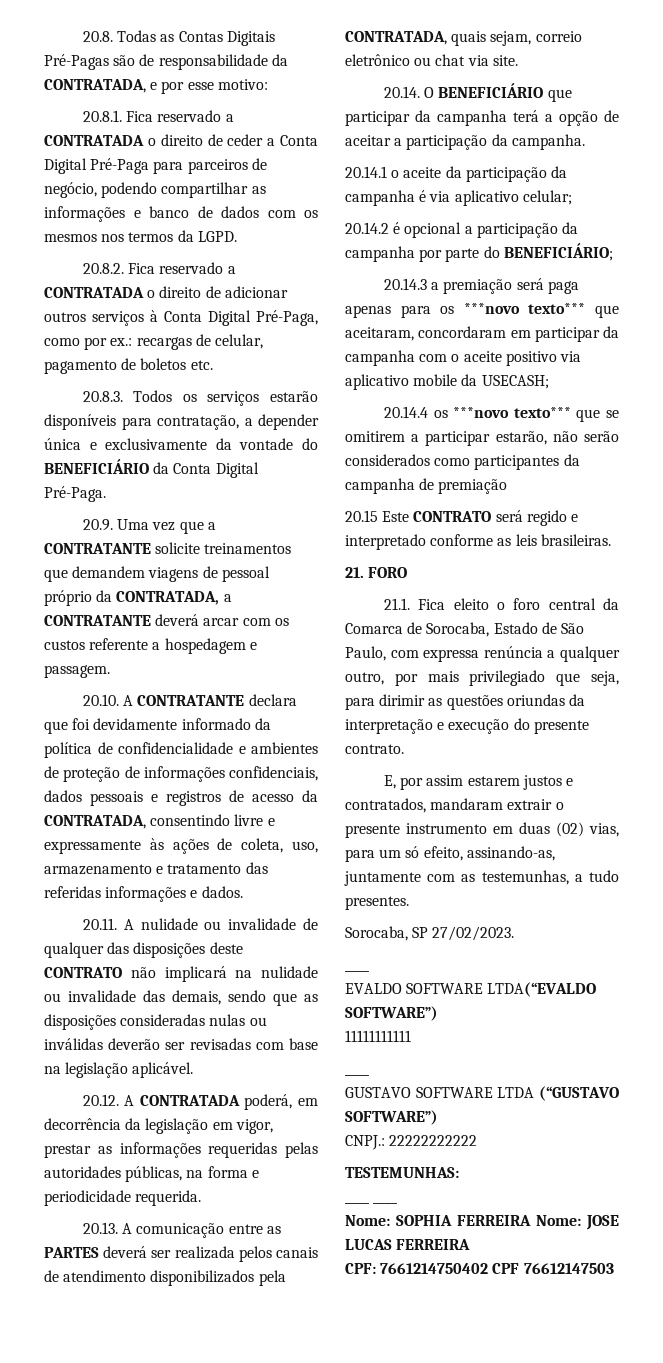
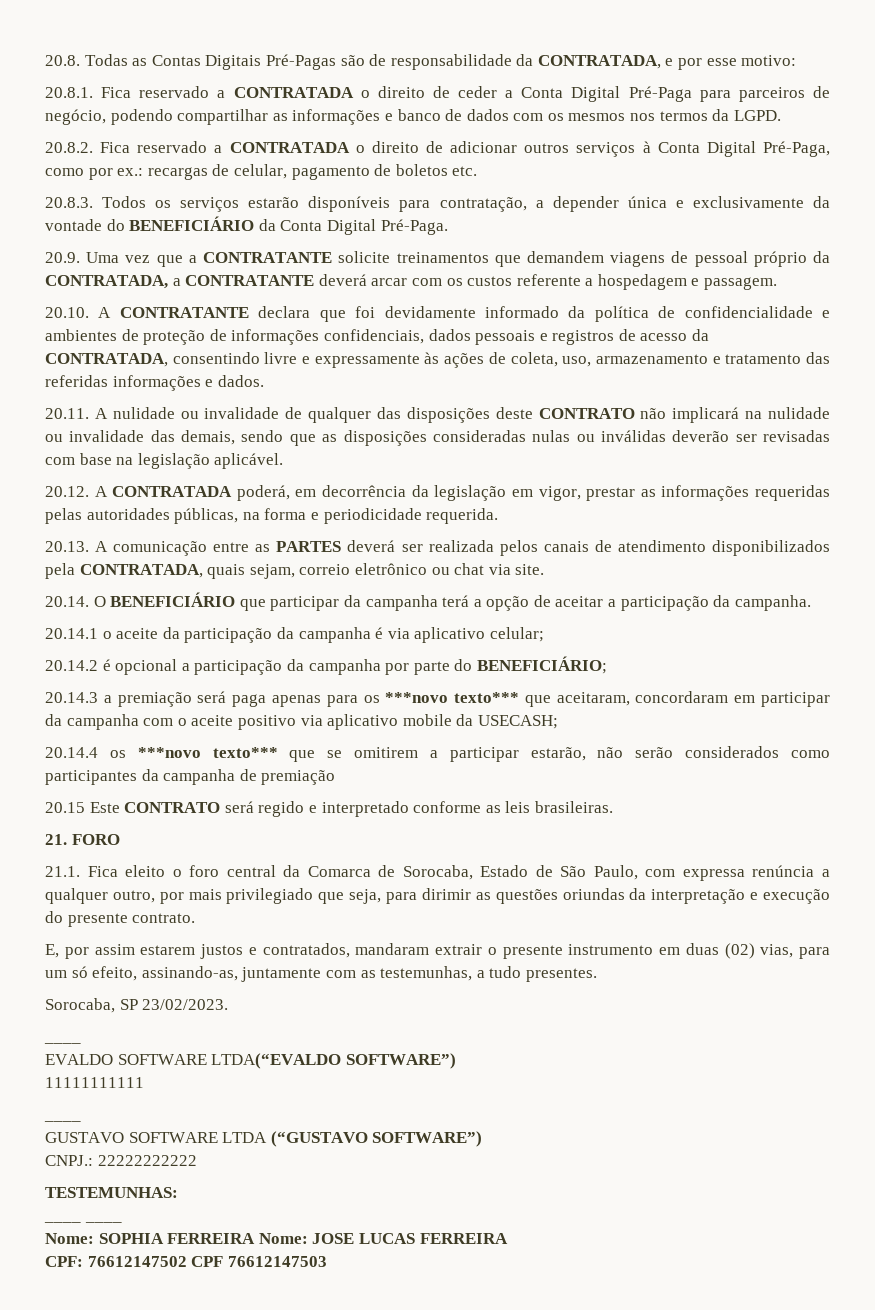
- Sorocaba, SP 27/02/2023.
+ Sorocaba, SP 23/02/2023.
- CPF: 7661214750402 CPF 76612147503
+ CPF: 76612147502 CPF 76612147503

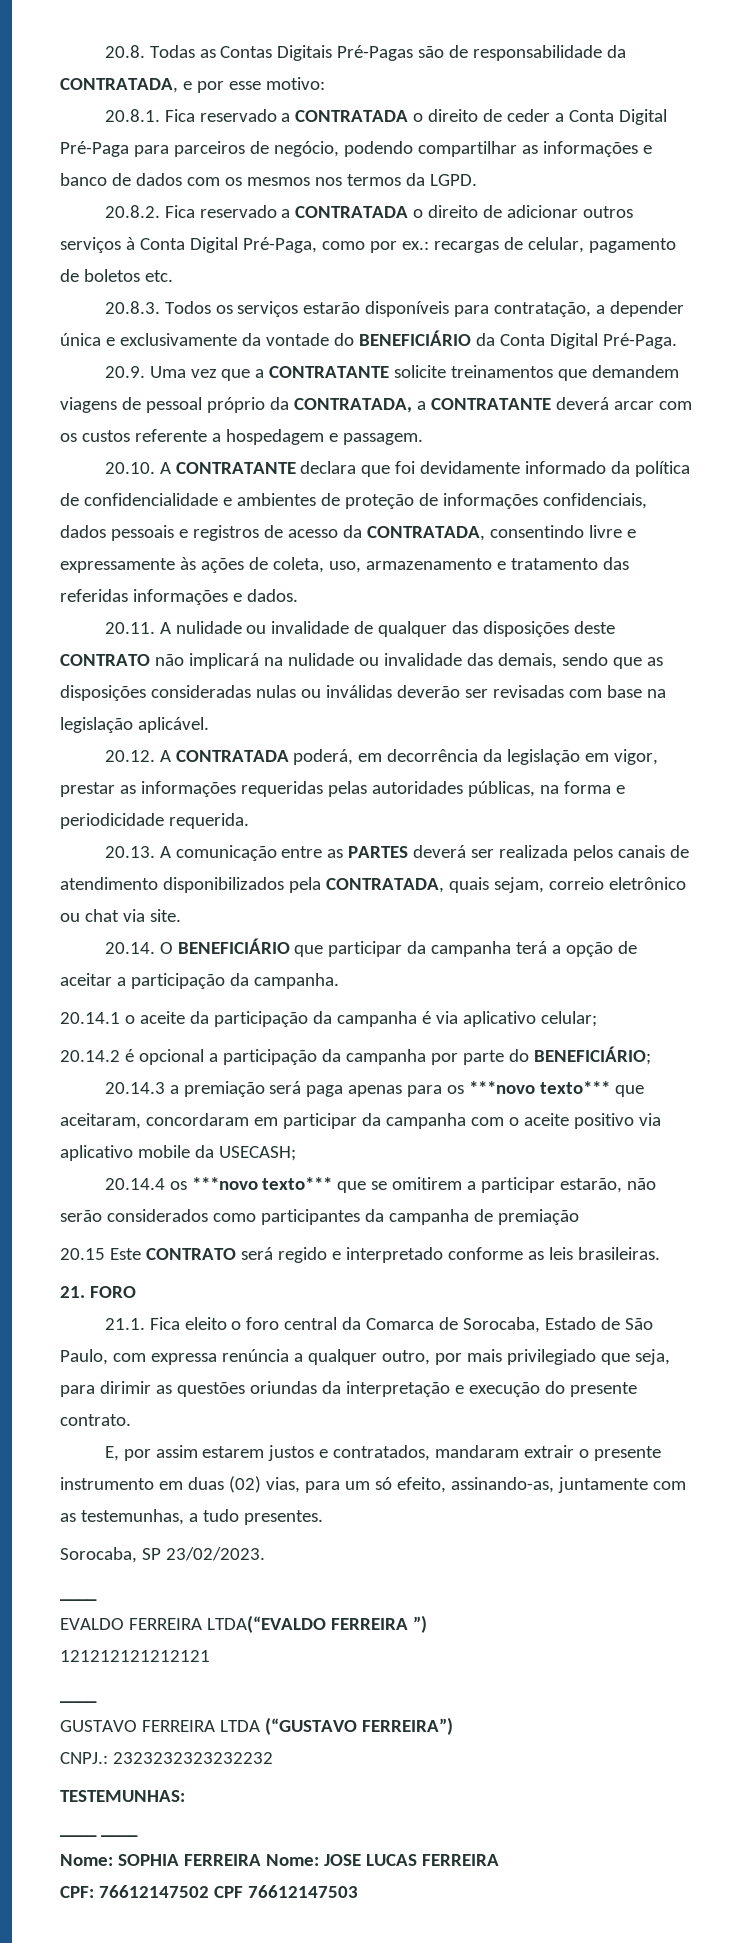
- EVALDO SOFTWARE LTDA(“EVALDO SOFTWARE”)
- 11111111111
+ EVALDO FERREIRA LTDA(“EVALDO FERREIRA ”)
+ 121212121212121
- GUSTAVO SOFTWARE LTDA (“GUSTAVO SOFTWARE”)
+ GUSTAVO FERREIRA LTDA (“GUSTAVO FERREIRA”)
- CNPJ.: 22222222222
+ CNPJ.: 2323232323232232

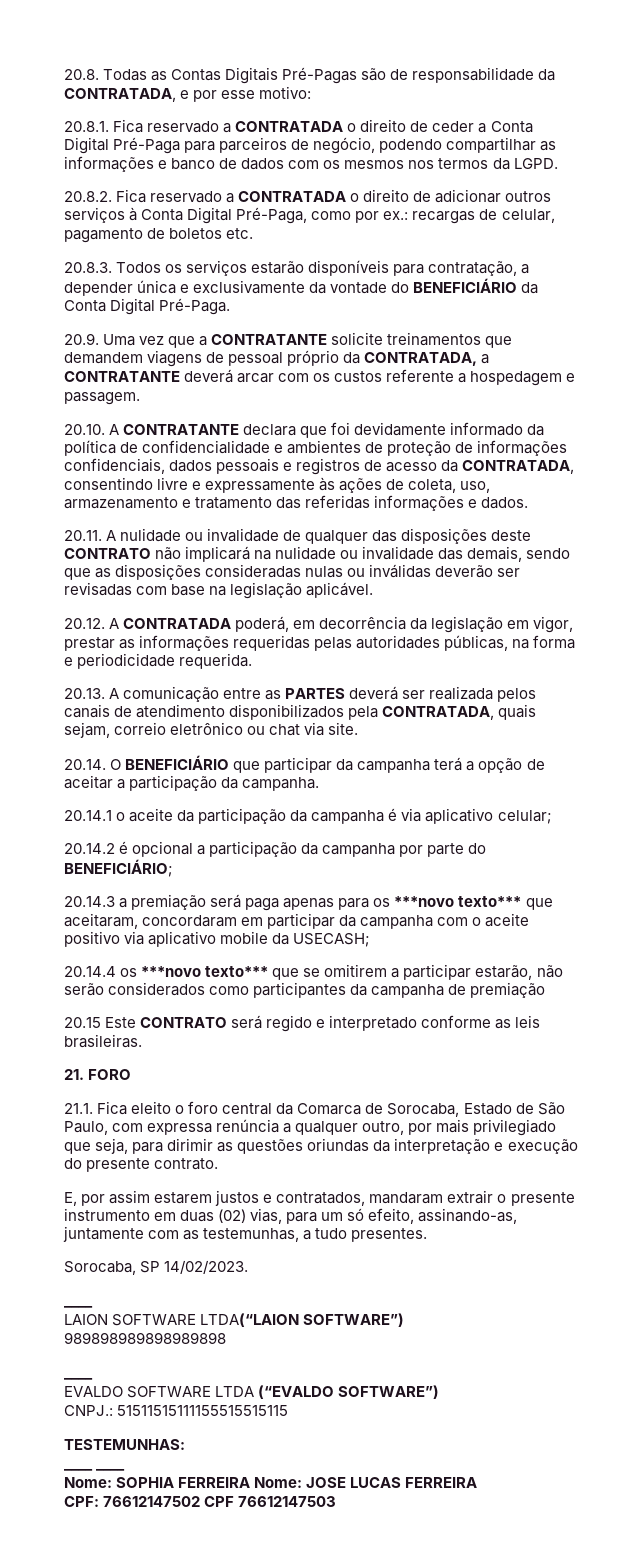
- Sorocaba, SP 23/02/2023.
+ Sorocaba, SP 14/02/2023.
  ____
- EVALDO FERREIRA LTDA(“EVALDO FERREIRA ”)
- 121212121212121
+ LAION SOFTWARE LTDA(“LAION SOFTWARE”)
+ 989898989898989898
  ____
- GUSTAVO FERREIRA LTDA (“GUSTAVO FERREIRA”)
+ EVALDO SOFTWARE LTDA (“EVALDO SOFTWARE”)
- CNPJ.: 2323232323232232
+ CNPJ.: 51511515111155515515115

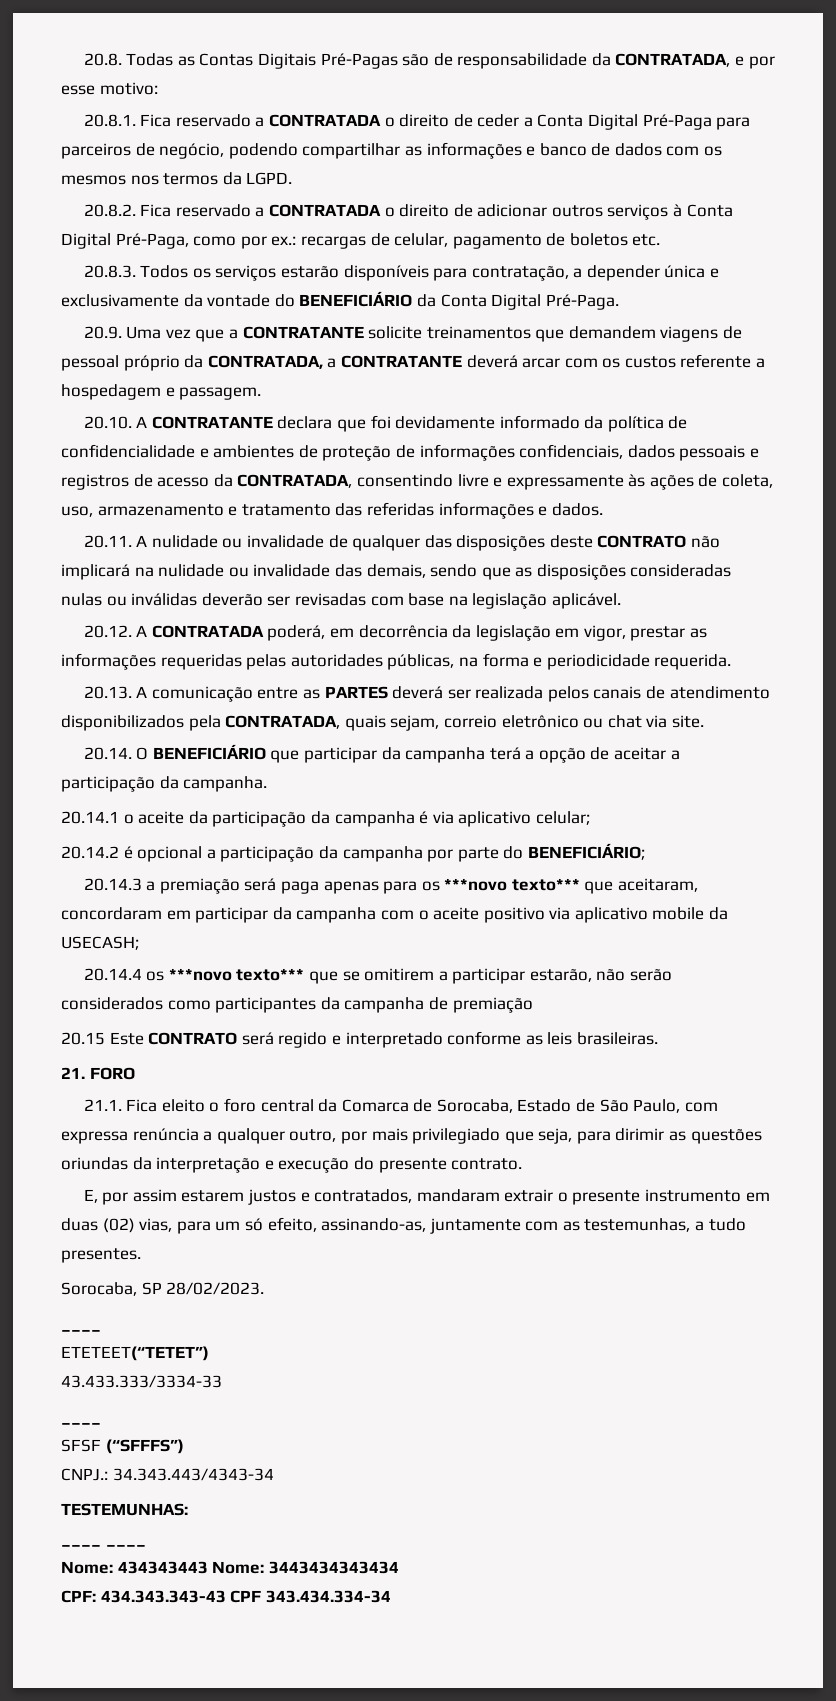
- Sorocaba, SP 14/02/2023.
+ Sorocaba, SP 28/02/2023.
  ____
- LAION SOFTWARE LTDA(“LAION SOFTWARE”)
- 989898989898989898
+ ETETEET(“TETET”)
+ 43.433.333/3334-33
  ____
- EVALDO SOFTWARE LTDA (“EVALDO SOFTWARE”)
+ SFSF (“SFFFS”)
- CNPJ.: 51511515111155515515115
+ CNPJ.: 34.343.443/4343-34
- Nome: SOPHIA FERREIRA Nome: JOSE LUCAS FERREIRA
- CPF: 76612147502 CPF 76612147503
+ Nome: 434343443 Nome: 3443434343434
+ CPF: 434.343.343-43 CPF 343.434.334-34

